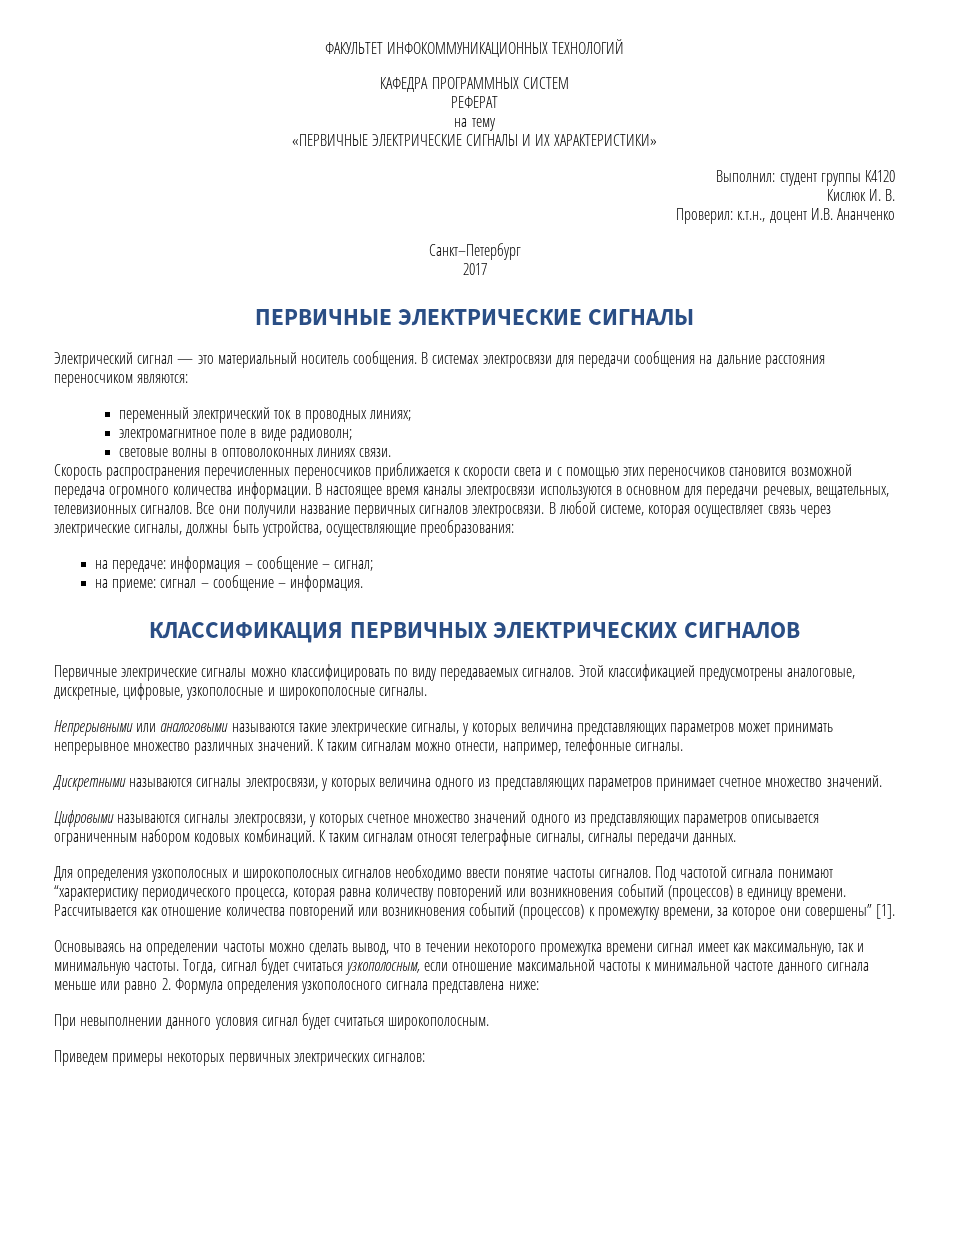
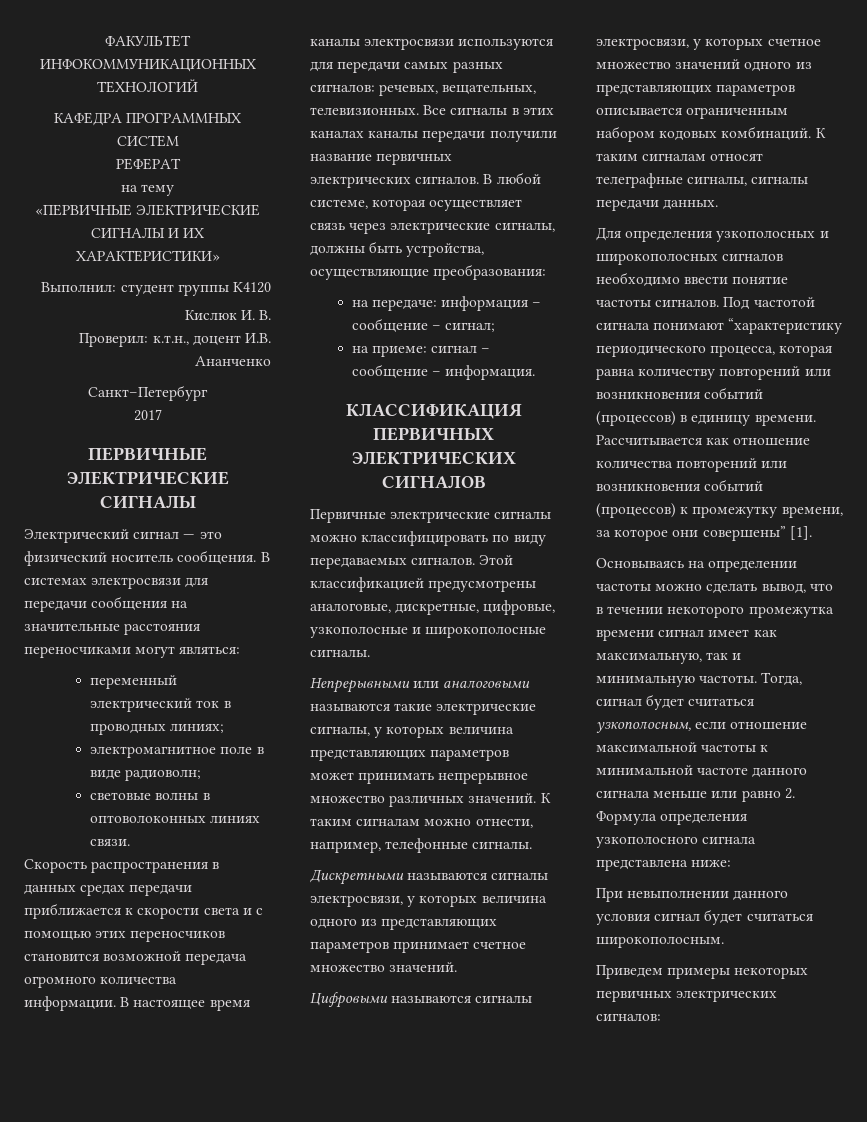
- Электрический сигнал — это материальный носитель сообщения.
+ Электрический сигнал — это физический носитель сообщения.
- В системах электросвязи для передачи сообщения на дальние расстояния переносчиком являются:
+ В системах электросвязи для передачи сообщения на значительные расстояния переносчиками могут являться:
- Скорость распространения перечисленных переносчиков приближается к скорости света и с помощью этих переносчиков становится возможной передача огромного количества информации.
+ Скорость распространения в данных средах передачи приближается к скорости света и с помощью этих переносчиков становится возможной передача огромного количества информации.
- В настоящее время каналы электросвязи используются в основном для передачи речевых, вещательных, телевизионных сигналов. Все они получили название первичных сигналов электросвязи.
+ В настоящее время каналы электросвязи используются для передачи самых разных сигналов: речевых, вещательных, телевизионных. Все сигналы в этих каналах каналы передачи получили название первичных электрических сигналов.

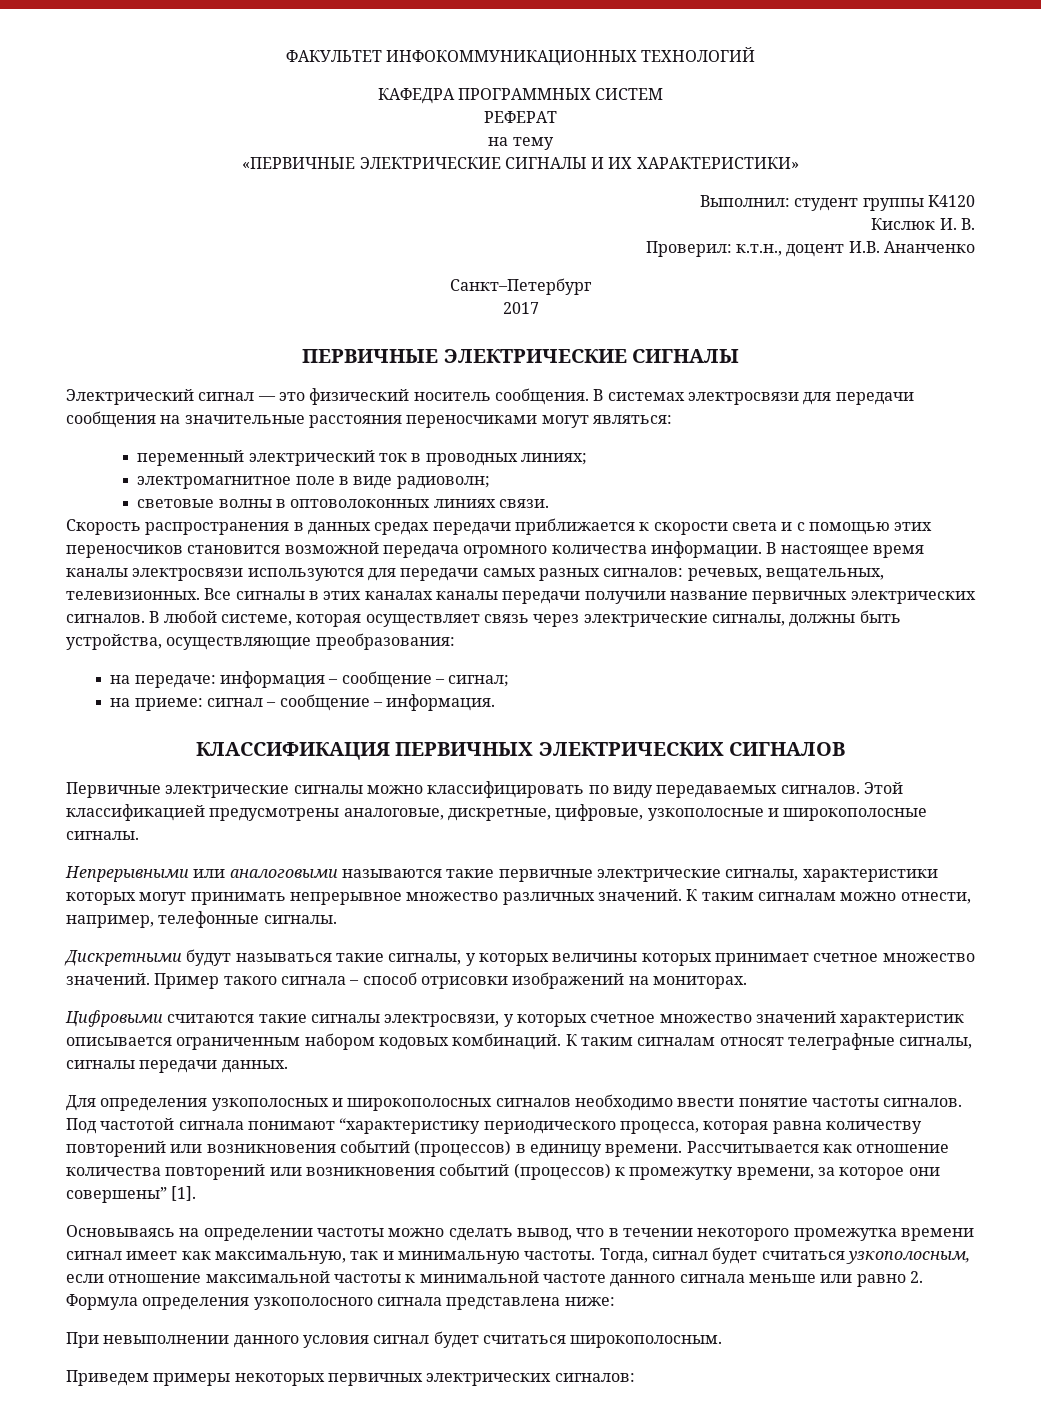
- Непрерывными или аналоговыми называются такие электрические сигналы, у которых величина представляющих параметров может принимать непрерывное множество различных значений.
+ Непрерывными или аналоговыми называются такие первичные электрические сигналы, характеристики которых могут принимать непрерывное множество различных значений.
- Дискретными называются сигналы электросвязи, у которых величина одного из представляющих параметров принимает счетное множество значений.
+ Дискретными будут называться такие сигналы, у которых величины которых принимает счетное множество значений. Пример такого сигнала – способ отрисовки изображений на мониторах.
- Цифровыми называются сигналы электросвязи, у которых счетное множество значений одного из представляющих параметров описывается ограниченным набором кодовых комбинаций.
+ Цифровыми считаются такие сигналы электросвязи, у которых счетное множество значений характеристик описывается ограниченным набором кодовых комбинаций.

